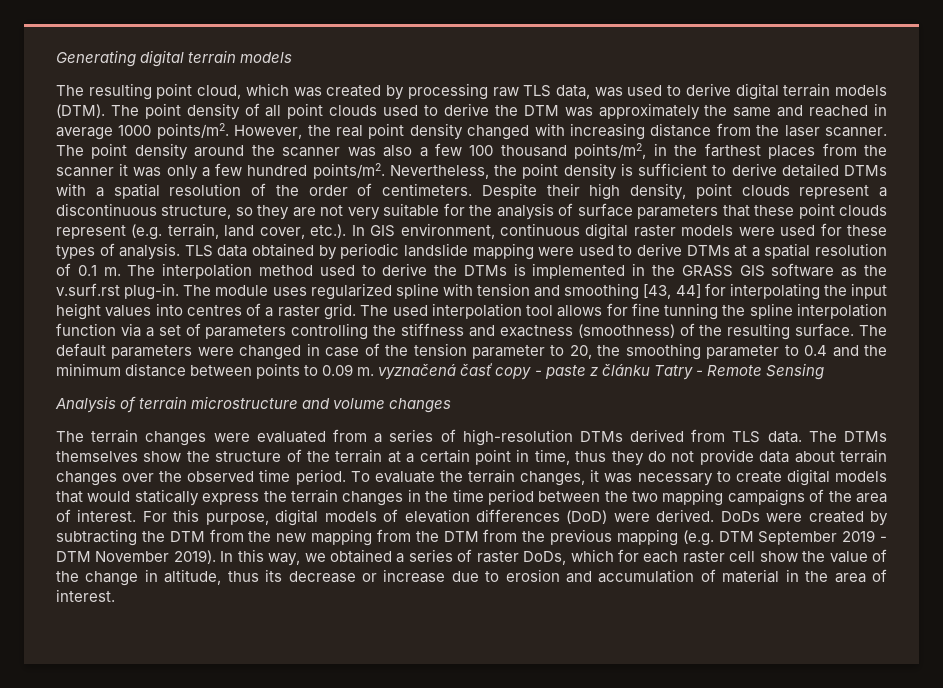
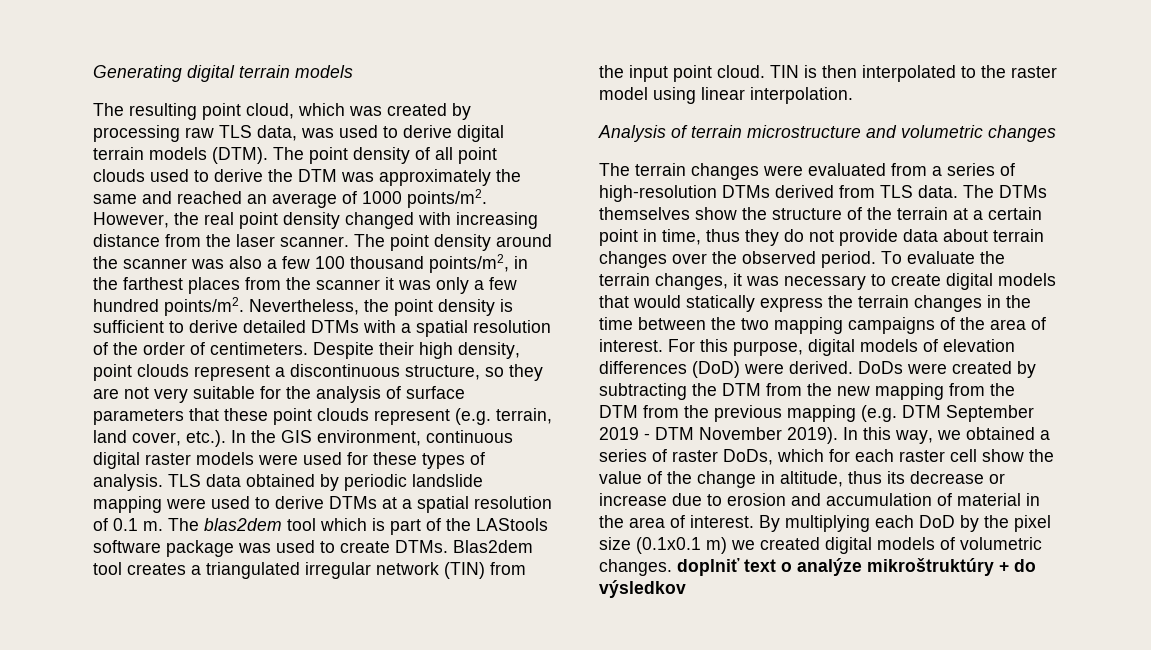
- The point density of all point clouds used to derive the DTM was approximately the same and reached in average 1000 points/m2.
+ The point density of all point clouds used to derive the DTM was approximately the same and reached an average of 1000 points/m2.
- Despite their high density, point clouds represent a discontinuous structure, so they are not very suitable for the analysis of surface parameters that these point clouds represent (e.g. terrain, land cover, etc.). In GIS environment, continuous digital raster models were used for these types of analysis.
+ Despite their high density, point clouds represent a discontinuous structure, so they are not very suitable for the analysis of surface parameters that these point clouds represent (e.g. terrain, land cover, etc.). In the GIS environment, continuous digital raster models were used for these types of analysis.
- The interpolation method used to derive the DTMs is implemented in the GRASS GIS software as the v.surf.rst plug-in. The module uses regularized spline with tension and smoothing [43, 44] for interpolating the input height values into centres of a raster grid. The used interpolation tool allows for fine tunning the spline interpolation function via a set of parameters controlling the stiffness and exactness (smoothness) of the resulting surface. The default parameters were changed in case of the tension parameter to 20, the smoothing parameter to 0.4 and the minimum distance between points to 0.09 m. vyznačená časť copy - paste z článku Tatry - Remote Sensing
+ The blas2dem tool which is part of the LAStools software package was used to create DTMs. Blas2dem tool creates a triangulated irregular network (TIN) from the input point cloud. TIN is then interpolated to the raster model using linear interpolation.
- Analysis of terrain microstructure and volume changes
+ Analysis of terrain microstructure and volumetric changes
- The DTMs themselves show the structure of the terrain at a certain point in time, thus they do not provide data about terrain changes over the observed time period.
+ The DTMs themselves show the structure of the terrain at a certain point in time, thus they do not provide data about terrain changes over the observed period.
- To evaluate the terrain changes, it was necessary to create digital models that would statically express the terrain changes in the time period between the two mapping campaigns of the area of interest.
+ To evaluate the terrain changes, it was necessary to create digital models that would statically express the terrain changes in the time between the two mapping campaigns of the area of interest.
+ By multiplying each DoD by the pixel size (0.1x0.1 m) we created digital models of volumetric changes. doplniť text o analýze mikroštruktúry + do výsledkov

